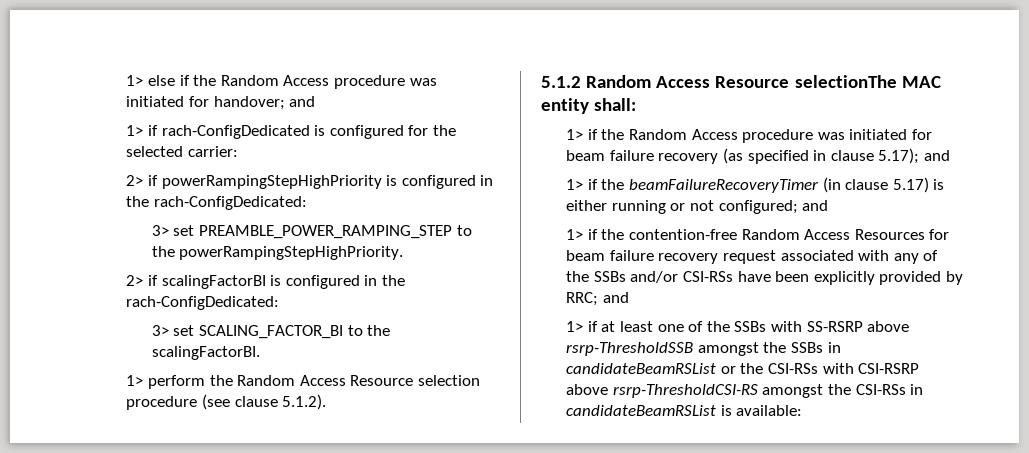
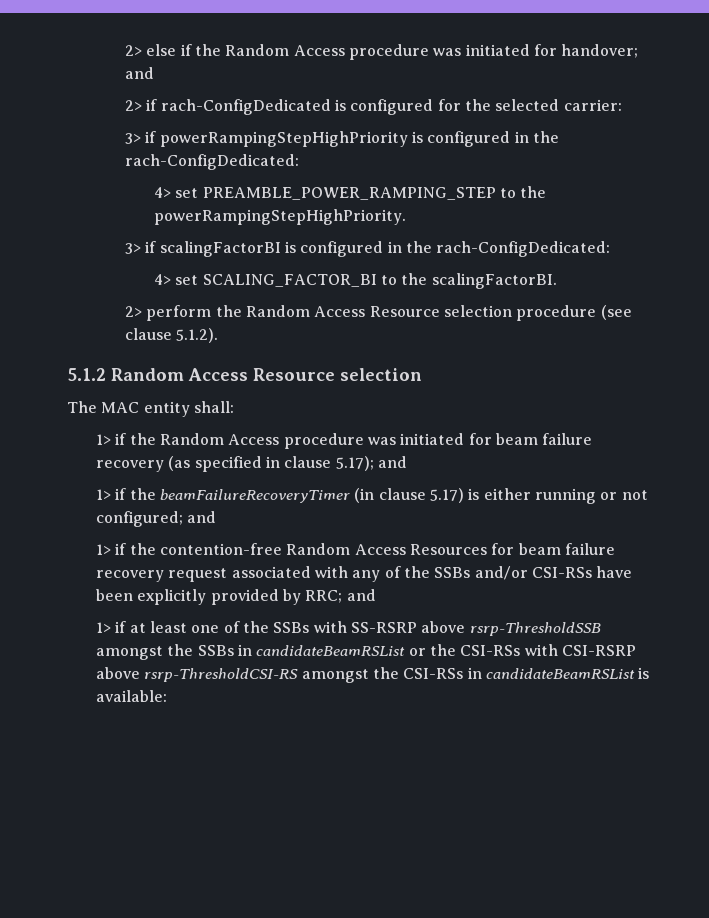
- 1> else if the Random Access procedure was initiated for handover; and
+ 2> else if the Random Access procedure was initiated for handover; and
- 1> if rach-ConfigDedicated is configured for the selected carrier:
+ 2> if rach-ConfigDedicated is configured for the selected carrier:
- 2> if powerRampingStepHighPriority is configured in the rach-ConfigDedicated:
+ 3> if powerRampingStepHighPriority is configured in the rach-ConfigDedicated:
- 3> set PREAMBLE_POWER_RAMPING_STEP to the powerRampingStepHighPriority.
+ 4> set PREAMBLE_POWER_RAMPING_STEP to the powerRampingStepHighPriority.
- 2> if scalingFactorBI is configured in the rach-ConfigDedicated:
+ 3> if scalingFactorBI is configured in the rach-ConfigDedicated:
- 3> set SCALING_FACTOR_BI to the scalingFactorBI.
+ 4> set SCALING_FACTOR_BI to the scalingFactorBI.
- 1> perform the Random Access Resource selection procedure (see clause 5.1.2).
+ 2> perform the Random Access Resource selection procedure (see clause 5.1.2).
- 5.1.2 Random Access Resource selectionThe MAC entity shall:
+ 5.1.2 Random Access Resource selection
+ The MAC entity shall:

